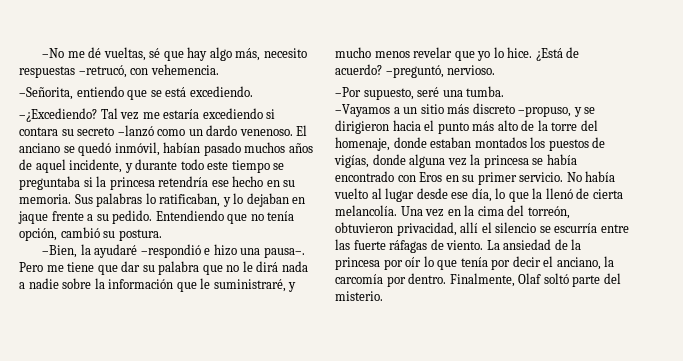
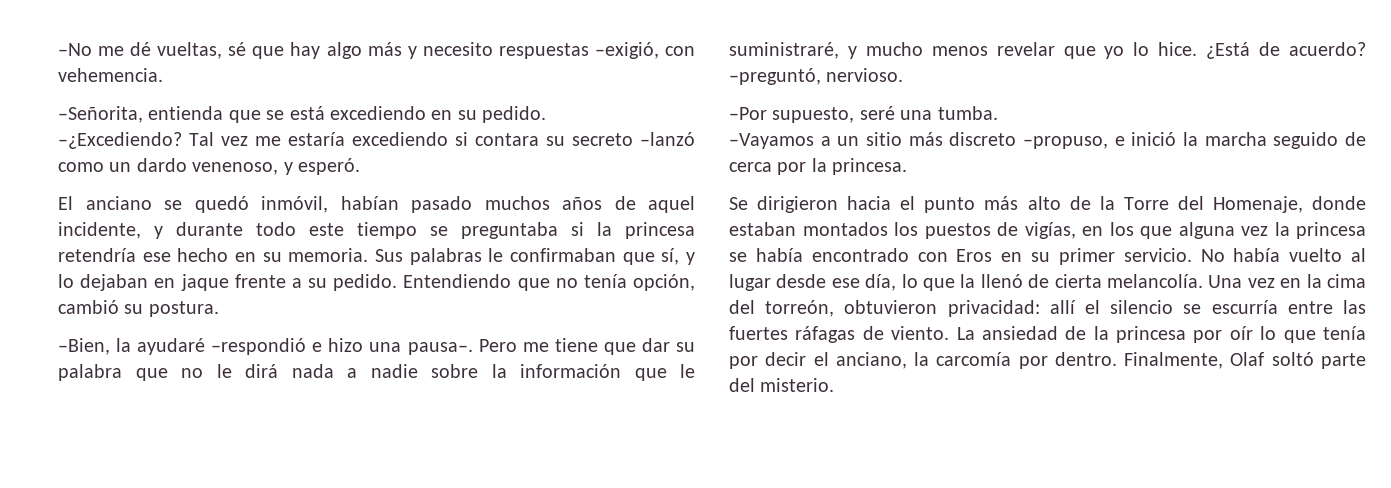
- –No me dé vueltas, sé que hay algo más, necesito respuestas –retrucó, con vehemencia.
+ –No me dé vueltas, sé que hay algo más y necesito respuestas –exigió, con vehemencia.
- –Señorita, entiendo que se está excediendo.
+ –Señorita, entienda que se está excediendo en su pedido.
- Tal vez me estaría excediendo si contara su secreto –lanzó como un dardo venenoso. El anciano se quedó inmóvil, habían pasado muchos años de aquel incidente, y durante todo este tiempo se preguntaba si la princesa retendría ese hecho en su memoria.
+ Tal vez me estaría excediendo si contara su secreto –lanzó como un dardo venenoso, y esperó.
+ El anciano se quedó inmóvil, habían pasado muchos años de aquel incidente, y durante todo este tiempo se preguntaba si la princesa retendría ese hecho en su memoria.
- Sus palabras lo ratificaban, y lo dejaban en jaque frente a su pedido.
+ Sus palabras le confirmaban que sí, y lo dejaban en jaque frente a su pedido.
- –Vayamos a un sitio más discreto –propuso, y se dirigieron hacia el punto más alto de la torre del homenaje, donde estaban montados los puestos de vigías, donde alguna vez la princesa se había encontrado con Eros en su primer servicio.
+ –Vayamos a un sitio más discreto –propuso, e inició la marcha seguido de cerca por la princesa.
+ Se dirigieron hacia el punto más alto de la Torre del Homenaje, donde estaban montados los puestos de vigías, en los que alguna vez la princesa se había encontrado con Eros en su primer servicio.
- Una vez en la cima del torreón, obtuvieron privacidad, allí el silencio se escurría entre las fuerte ráfagas de viento.
+ Una vez en la cima del torreón, obtuvieron privacidad: allí el silencio se escurría entre las fuertes ráfagas de viento.

